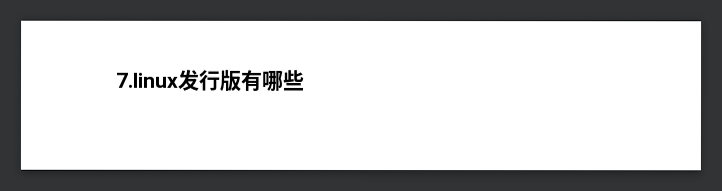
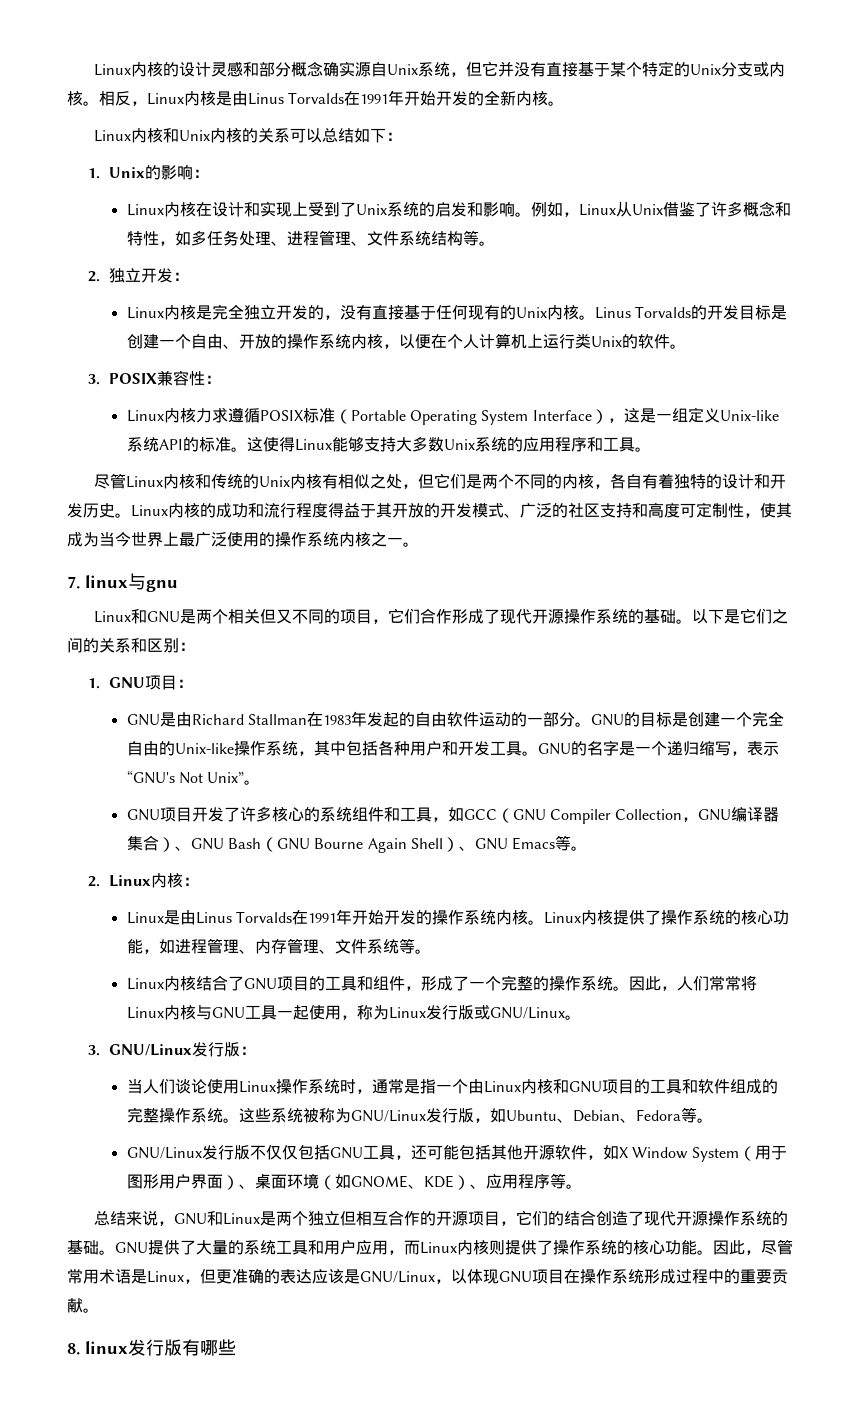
- 7.linux发行版有哪些
+ Linux内核的设计灵感和部分概念确实源自Unix系统，但它并没有直接基于某个特定的Unix分支或内核。相反，Linux内核是由Linus Torvalds在1991年开始开发的全新内核。
+ Linux内核和Unix内核的关系可以总结如下：
+ 1. Unix的影响：
+ Linux内核在设计和实现上受到了Unix系统的启发和影响。例如，Linux从Unix借鉴了许多概念和特性，如多任务处理、进程管理、文件系统结构等。
+ 2.独立开发：
+ Linux内核是完全独立开发的，没有直接基于任何现有的Unix内核。Linus Torvalds的开发目标是创建一个自由、开放的操作系统内核，以便在个人计算机上运行类Unix的软件。
+ 3. POSIX兼容性：
+ Linux内核力求遵循POSIX标准（Portable Operating System Interface），这是一组定义Unix-like系统API的标准。这使得Linux能够支持大多数Unix系统的应用程序和工具。
+ 尽管Linux内核和传统的Unix内核有相似之处，但它们是两个不同的内核，各自有着独特的设计和开发历史。Linux内核的成功和流行程度得益于其开放的开发模式、广泛的社区支持和高度可定制性，使其成为当今世界上最广泛使用的操作系统内核之一。
+ 7. linux与gnu
+ Linux和GNU是两个相关但又不同的项目，它们合作形成了现代开源操作系统的基础。以下是它们之间的关系和区别：
+ 1. GNU项目：
+ GNU是由Richard Stallman在1983年发起的自由软件运动的一部分。GNU的目标是创建一个完全自由的Unix-like操作系统，其中包括各种用户和开发工具。GNU的名字是一个递归缩写，表示“GNU's Not Unix”。
+ GNU项目开发了许多核心的系统组件和工具，如GCC（GNU Compiler Collection，GNU编译器集合）、GNU Bash（GNU Bourne Again Shell）、GNU Emacs等。
+ 2. Linux内核：
+ Linux是由Linus Torvalds在1991年开始开发的操作系统内核。Linux内核提供了操作系统的核心功能，如进程管理、内存管理、文件系统等。
+ Linux内核结合了GNU项目的工具和组件，形成了一个完整的操作系统。因此，人们常常将Linux内核与GNU工具一起使用，称为Linux发行版或GNU/Linux。
+ 3. GNU/Linux发行版：
+ 当人们谈论使用Linux操作系统时，通常是指一个由Linux内核和GNU项目的工具和软件组成的完整操作系统。这些系统被称为GNU/Linux发行版，如Ubuntu、Debian、Fedora等。
+ GNU/Linux发行版不仅仅包括GNU工具，还可能包括其他开源软件，如X Window System（用于图形用户界面）、桌面环境（如GNOME、KDE）、应用程序等。
+ 总结来说，GNU和Linux是两个独立但相互合作的开源项目，它们的结合创造了现代开源操作系统的基础。GNU提供了大量的系统工具和用户应用，而Linux内核则提供了操作系统的核心功能。因此，尽管常用术语是Linux，但更准确的表达应该是GNU/Linux，以体现GNU项目在操作系统形成过程中的重要贡献。
+ 8. linux发行版有哪些

